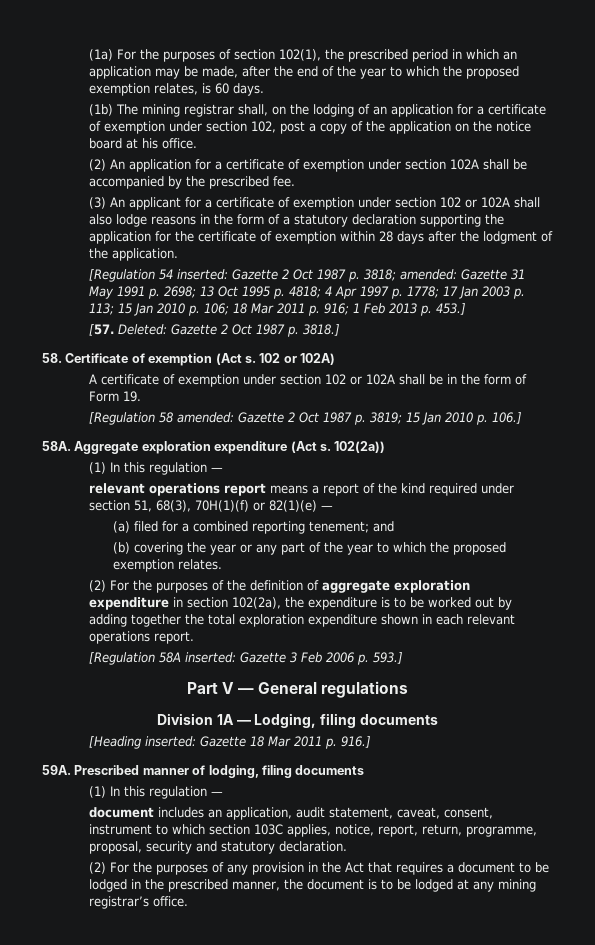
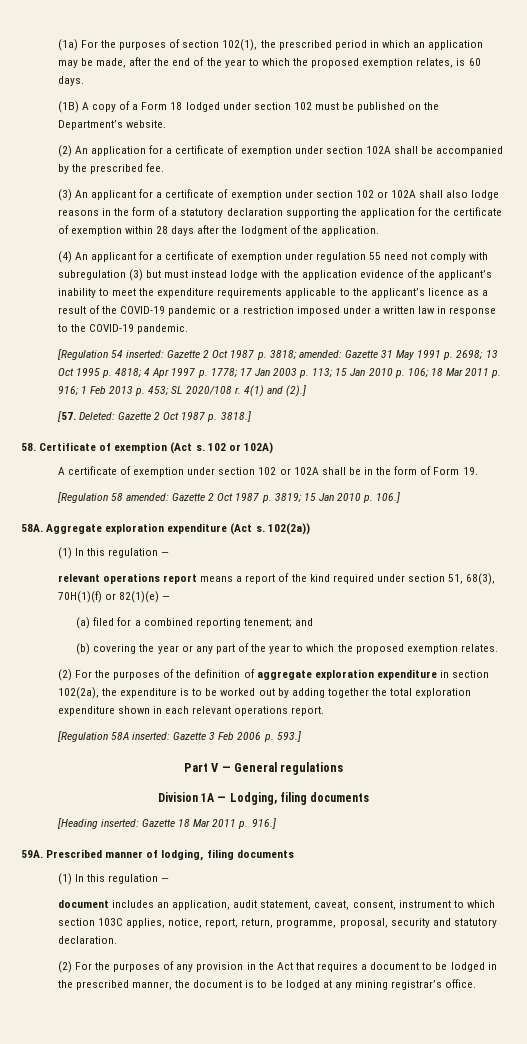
- (1b) The mining registrar shall, on the lodging of an application for a certificate of exemption under section 102, post a copy of the application on the notice board at his office.
+ (1B) A copy of a Form 18 lodged under section 102 must be published on the Department’s website.
+ (4) An applicant for a certificate of exemption under regulation 55 need not comply with subregulation (3) but must instead lodge with the application evidence of the applicant’s inability to meet the expenditure requirements applicable to the applicant’s licence as a result of the COVID-19 pandemic or a restriction imposed under a written law in response to the COVID-19 pandemic.
- [Regulation 54 inserted: Gazette 2 Oct 1987 p. 3818; amended: Gazette 31 May 1991 p. 2698; 13 Oct 1995 p. 4818; 4 Apr 1997 p. 1778; 17 Jan 2003 p. 113; 15 Jan 2010 p. 106; 18 Mar 2011 p. 916; 1 Feb 2013 p. 453.]
+ [Regulation 54 inserted: Gazette 2 Oct 1987 p. 3818; amended: Gazette 31 May 1991 p. 2698; 13 Oct 1995 p. 4818; 4 Apr 1997 p. 1778; 17 Jan 2003 p. 113; 15 Jan 2010 p. 106; 18 Mar 2011 p. 916; 1 Feb 2013 p. 453; SL 2020/108 r. 4(1) and (2).]

